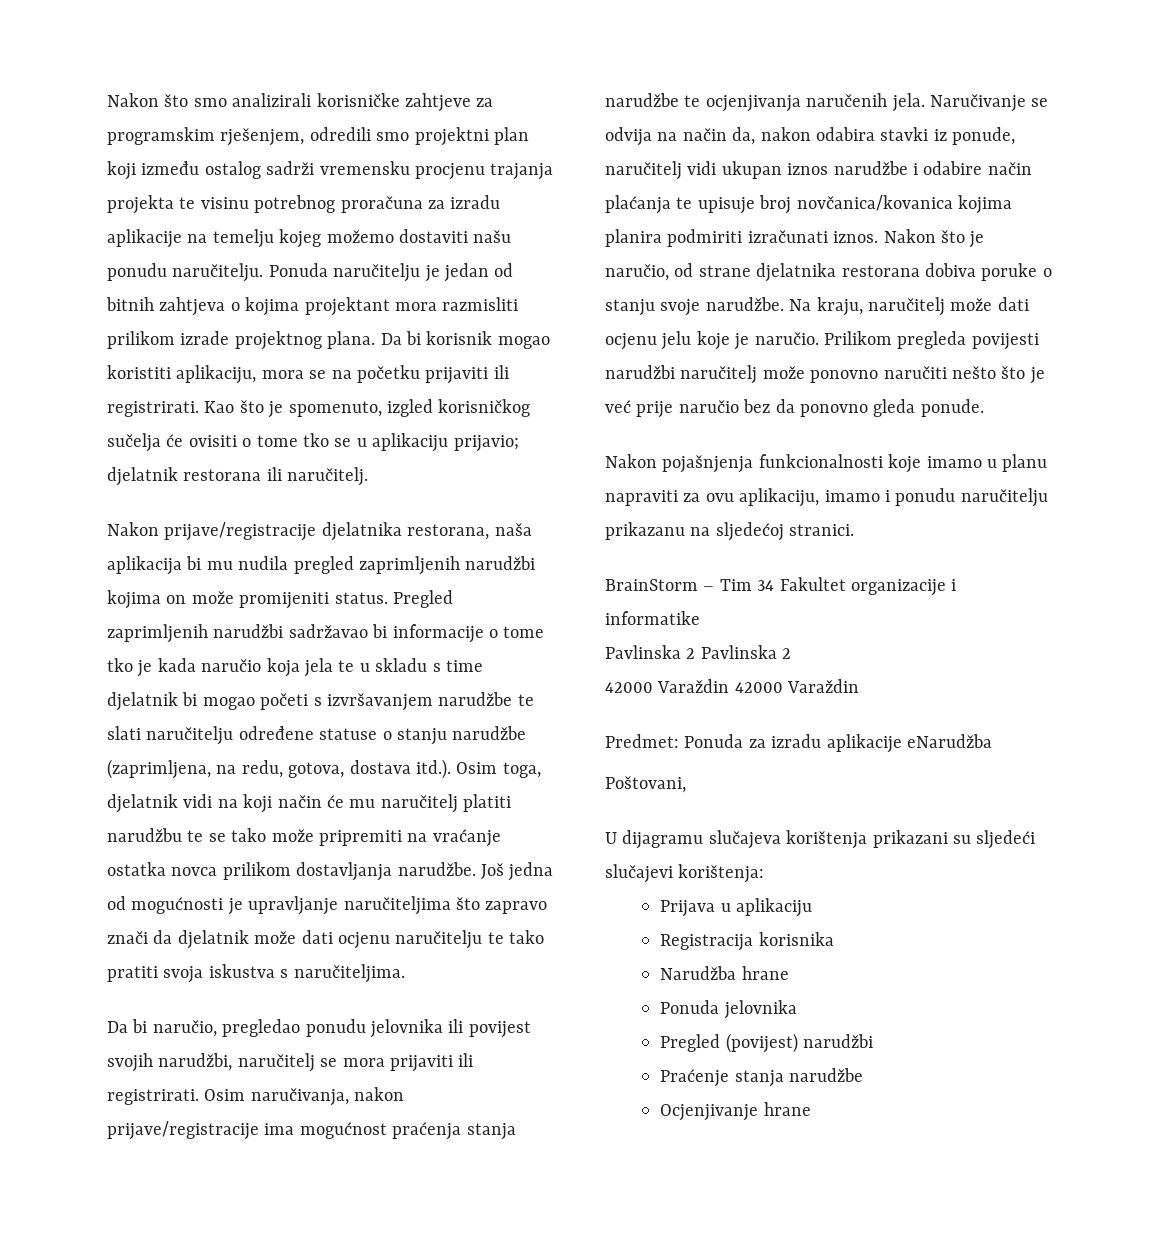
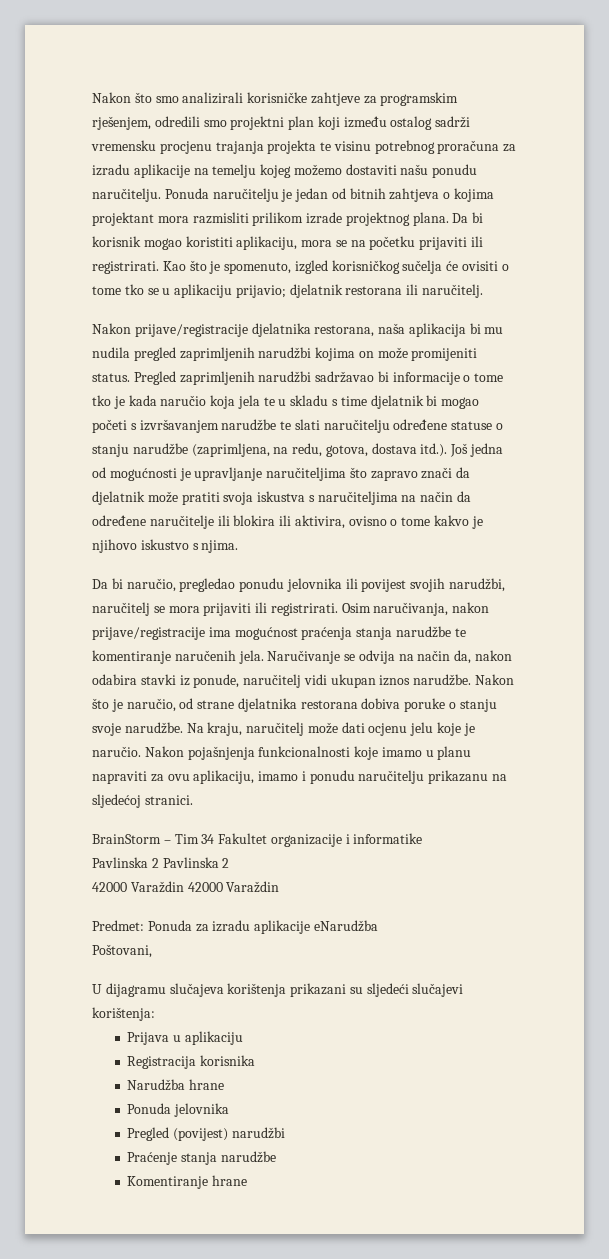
- Pregled zaprimljenih narudžbi sadržavao bi informacije o tome tko je kada naručio koja jela te u skladu s time djelatnik bi mogao početi s izvršavanjem narudžbe te slati naručitelju određene statuse o stanju narudžbe (zaprimljena, na redu, gotova, dostava itd.). Osim toga, djelatnik vidi na koji način će mu naručitelj platiti narudžbu te se tako može pripremiti na vraćanje ostatka novca prilikom dostavljanja narudžbe. Još jedna od mogućnosti je upravljanje naručiteljima što zapravo znači da djelatnik može dati ocjenu naručitelju te tako pratiti svoja iskustva s naručiteljima.
+ Pregled zaprimljenih narudžbi sadržavao bi informacije o tome tko je kada naručio koja jela te u skladu s time djelatnik bi mogao početi s izvršavanjem narudžbe te slati naručitelju određene statuse o stanju narudžbe (zaprimljena, na redu, gotova, dostava itd.). Još jedna od mogućnosti je upravljanje naručiteljima što zapravo znači da djelatnik može pratiti svoja iskustva s naručiteljima na način da određene naručitelje ili blokira ili aktivira, ovisno o tome kakvo je njihovo iskustvo s njima.
- Osim naručivanja, nakon prijave/registracije ima mogućnost praćenja stanja narudžbe te ocjenjivanja naručenih jela.
+ Osim naručivanja, nakon prijave/registracije ima mogućnost praćenja stanja narudžbe te komentiranje naručenih jela.
- Naručivanje se odvija na način da, nakon odabira stavki iz ponude, naručitelj vidi ukupan iznos narudžbe i odabire način plaćanja te upisuje broj novčanica/kovanica kojima planira podmiriti izračunati iznos.
+ Naručivanje se odvija na način da, nakon odabira stavki iz ponude, naručitelj vidi ukupan iznos narudžbe.
- Na kraju, naručitelj može dati ocjenu jelu koje je naručio. Prilikom pregleda povijesti narudžbi naručitelj može ponovno naručiti nešto što je već prije naručio bez da ponovno gleda ponude.
- Nakon pojašnjenja funkcionalnosti koje imamo u planu napraviti za ovu aplikaciju, imamo i ponudu naručitelju prikazanu na sljedećoj stranici.
+ Na kraju, naručitelj može dati ocjenu jelu koje je naručio. Nakon pojašnjenja funkcionalnosti koje imamo u planu napraviti za ovu aplikaciju, imamo i ponudu naručitelju prikazanu na sljedećoj stranici.
- Ocjenjivanje hrane
+ Komentiranje hrane

